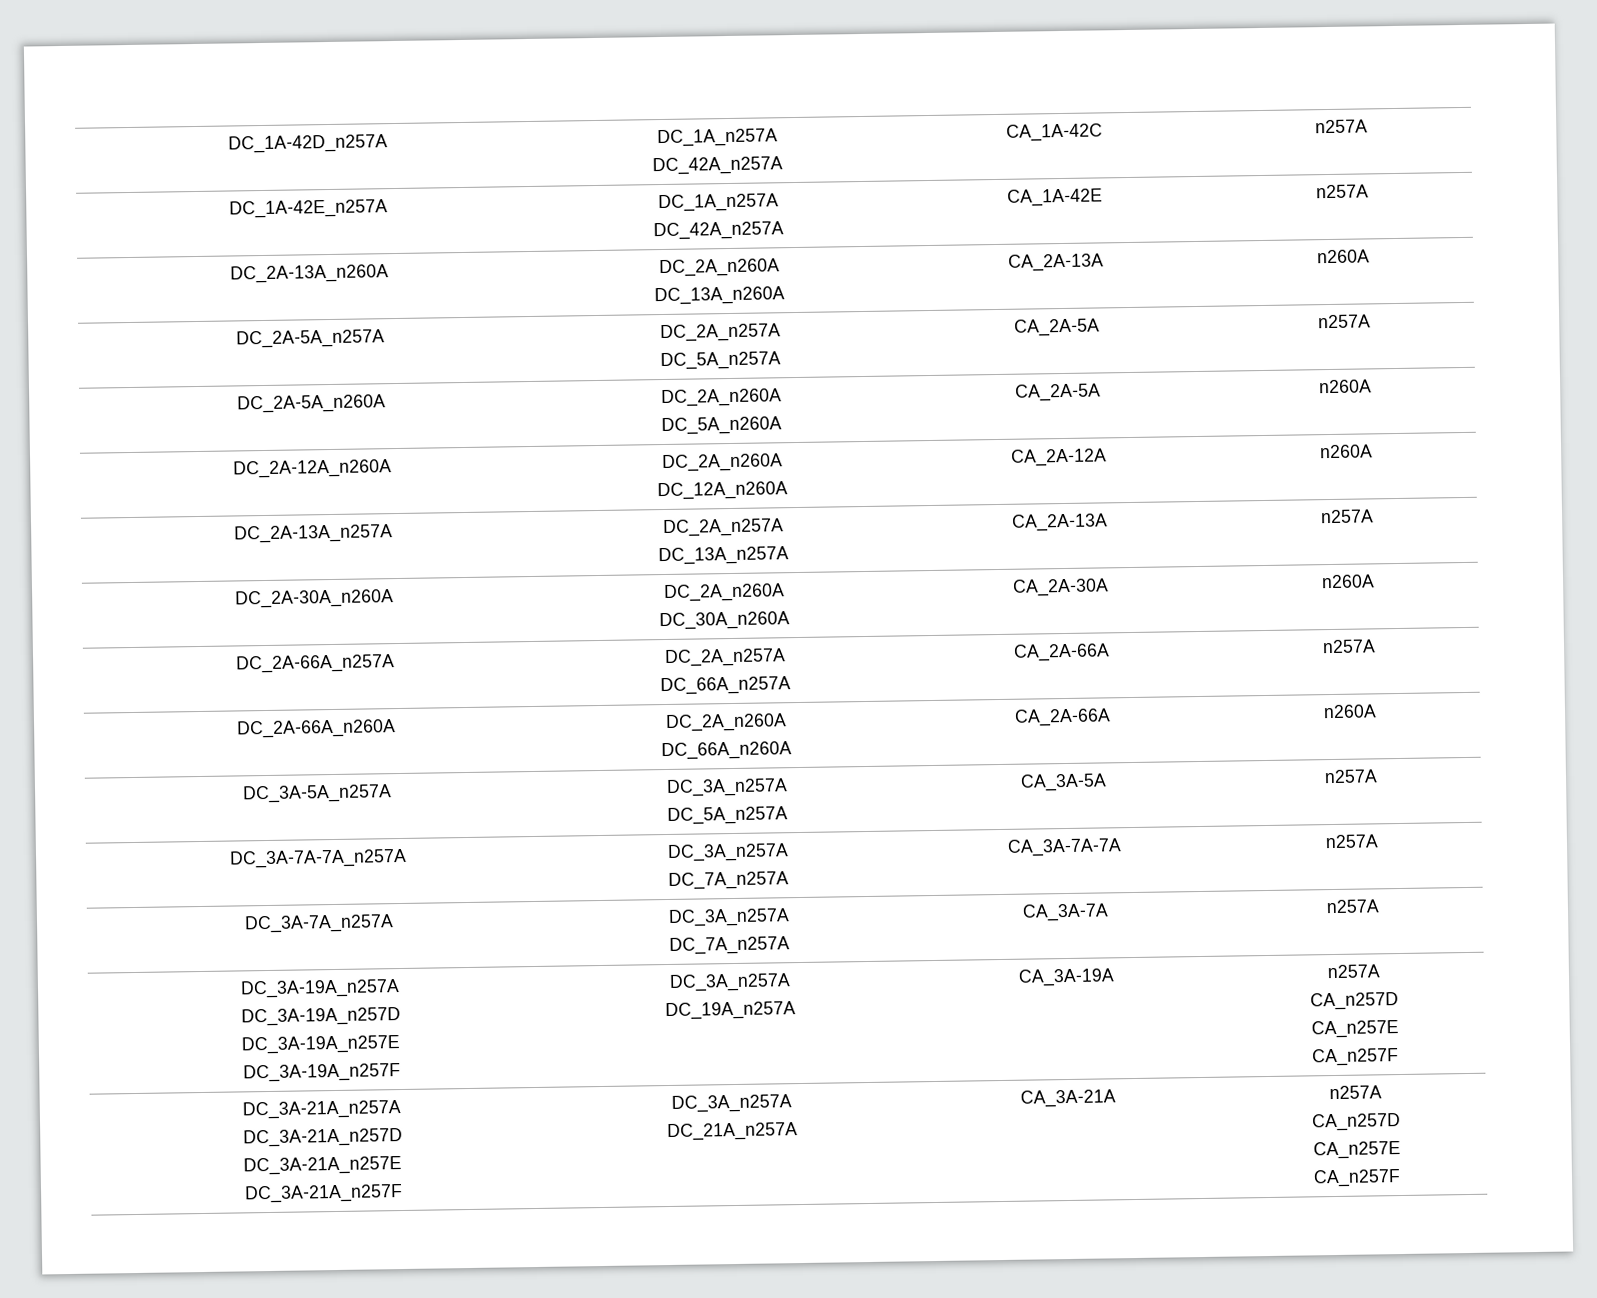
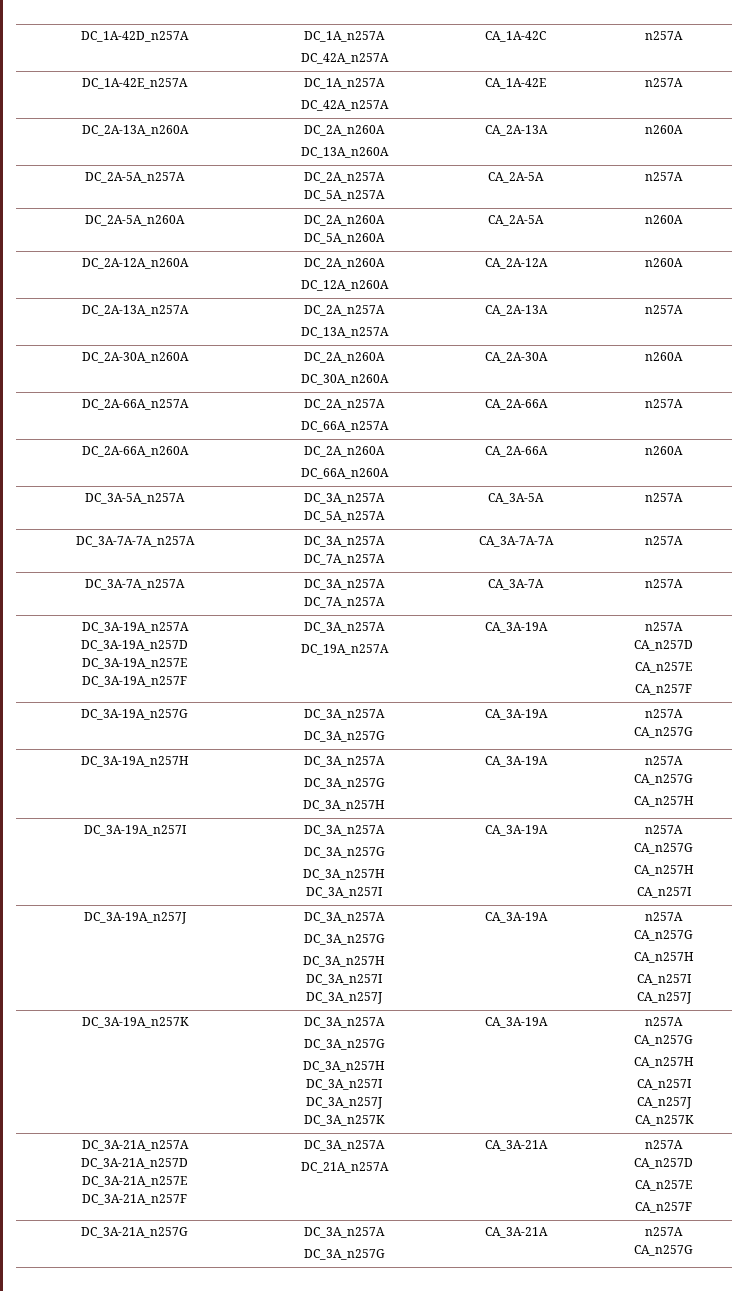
+ DC_3A-19A_n257G | DC_3A_n257A
+ DC_3A_n257G | CA_3A-19A | n257A
+ CA_n257G
+ DC_3A-19A_n257H | DC_3A_n257A
+ DC_3A_n257G
+ DC_3A_n257H | CA_3A-19A | n257A
+ CA_n257G
+ CA_n257H
+ DC_3A-19A_n257I | DC_3A_n257A
+ DC_3A_n257G
+ DC_3A_n257H
+ DC_3A_n257I | CA_3A-19A | n257A
+ CA_n257G
+ CA_n257H
+ CA_n257I
+ DC_3A-19A_n257J | DC_3A_n257A
+ DC_3A_n257G
+ DC_3A_n257H
+ DC_3A_n257I
+ DC_3A_n257J | CA_3A-19A | n257A
+ CA_n257G
+ CA_n257H
+ CA_n257I
+ CA_n257J
+ DC_3A-19A_n257K | DC_3A_n257A
+ DC_3A_n257G
+ DC_3A_n257H
+ DC_3A_n257I
+ DC_3A_n257J
+ DC_3A_n257K | CA_3A-19A | n257A
+ CA_n257G
+ CA_n257H
+ CA_n257I
+ CA_n257J
+ CA_n257K
+ DC_3A-21A_n257G | DC_3A_n257A
+ DC_3A_n257G | CA_3A-21A | n257A
+ CA_n257G

